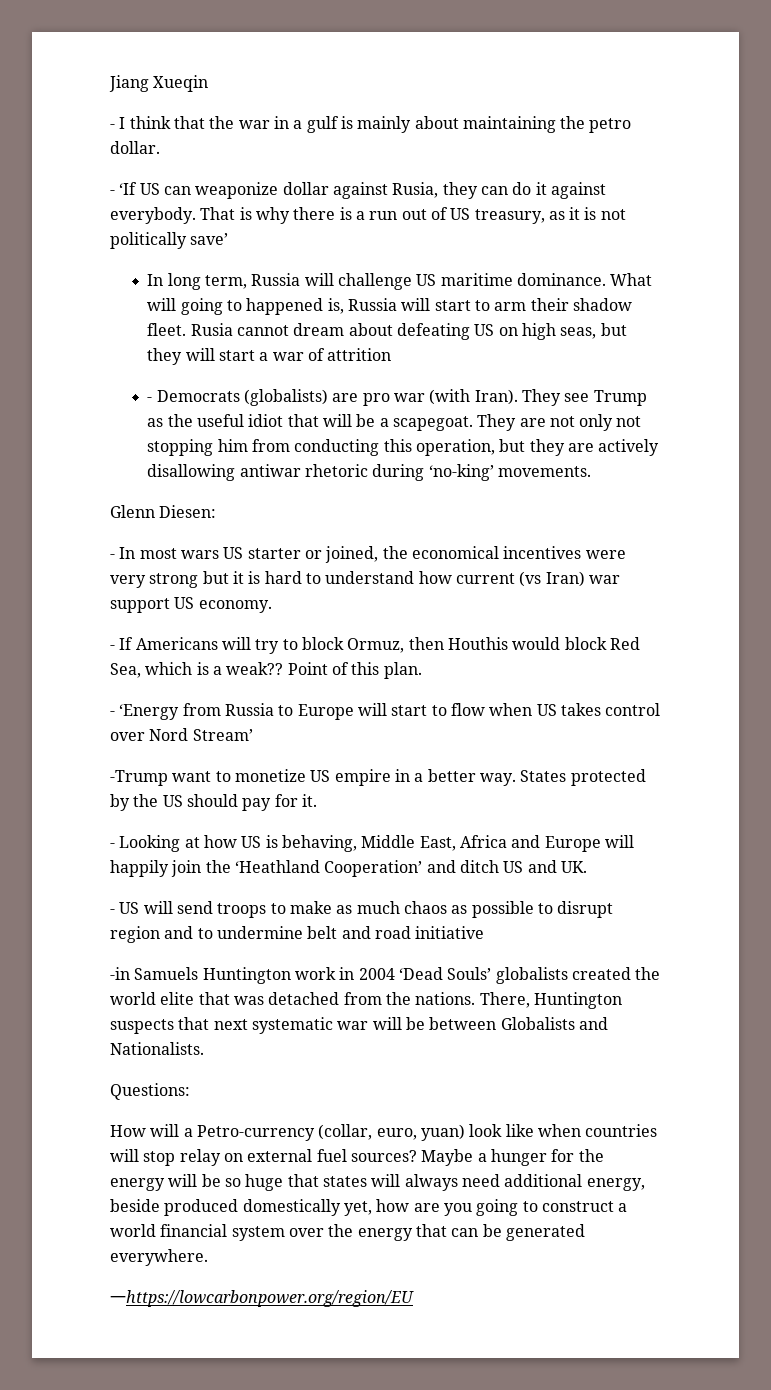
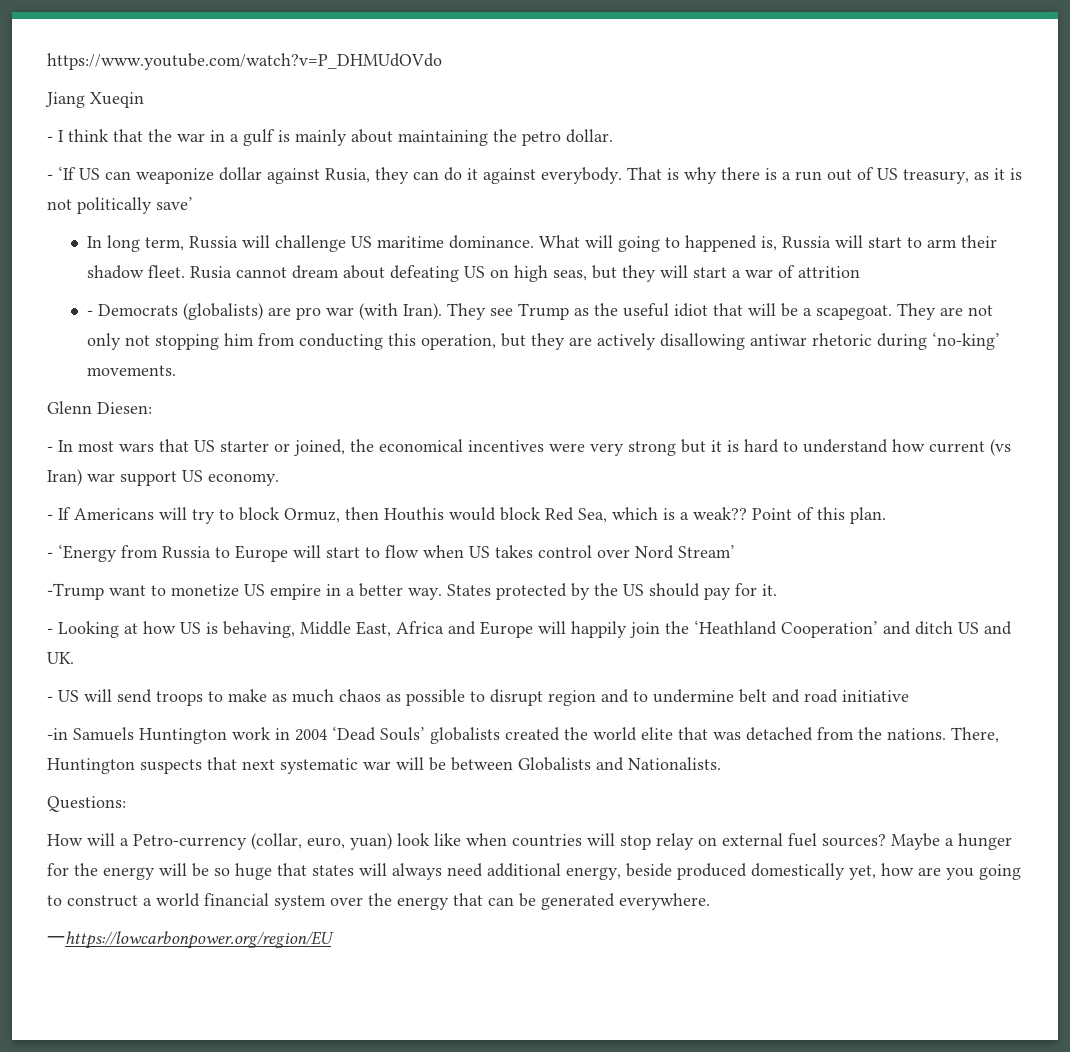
+ https://www.youtube.com/watch?v=P_DHMUdOVdo
- - In most wars US starter or joined, the economical incentives were very strong but it is hard to understand how current (vs Iran) war support US economy.
+ - In most wars that US starter or joined, the economical incentives were very strong but it is hard to understand how current (vs Iran) war support US economy.

